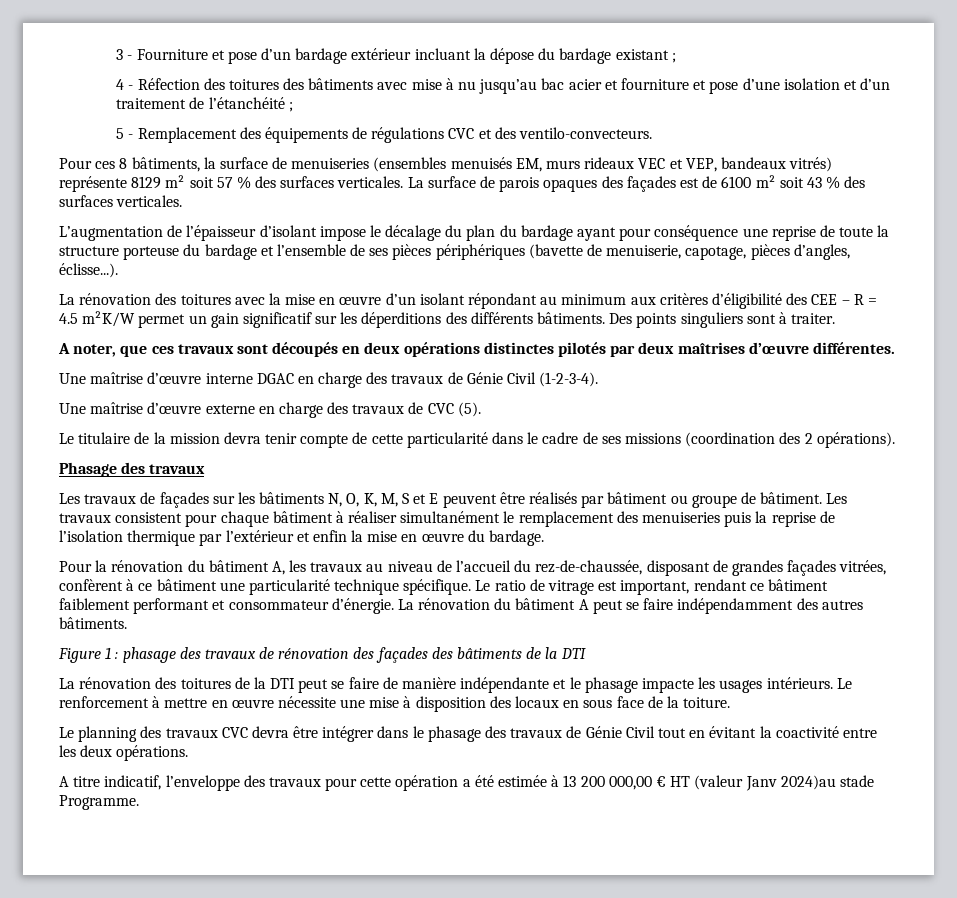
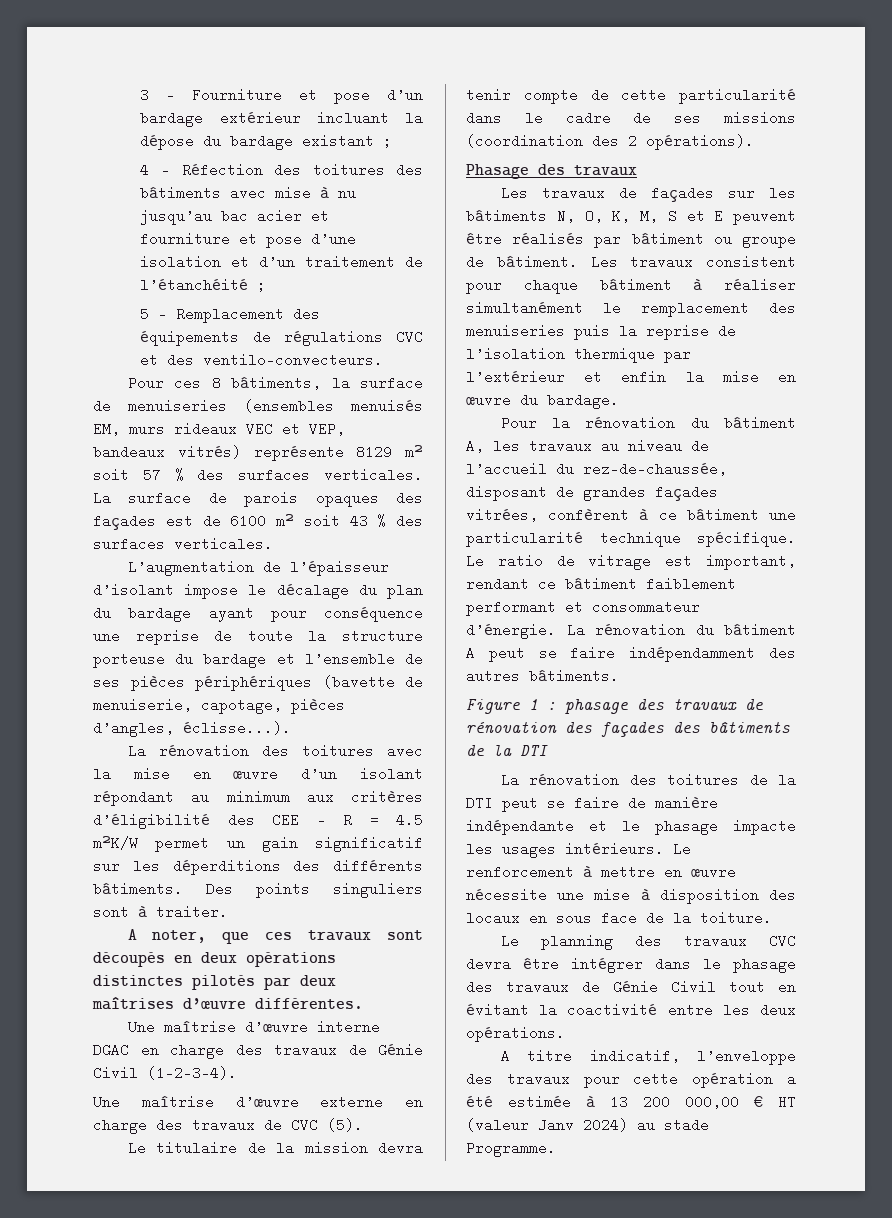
- A titre indicatif, l’enveloppe des travaux pour cette opération a été estimée à 13 200 000,00 € HT (valeur Janv 2024)au stade Programme.
+ A titre indicatif, l’enveloppe des travaux pour cette opération a été estimée à 13 200 000,00 € HT (valeur Janv 2024) au stade Programme.

